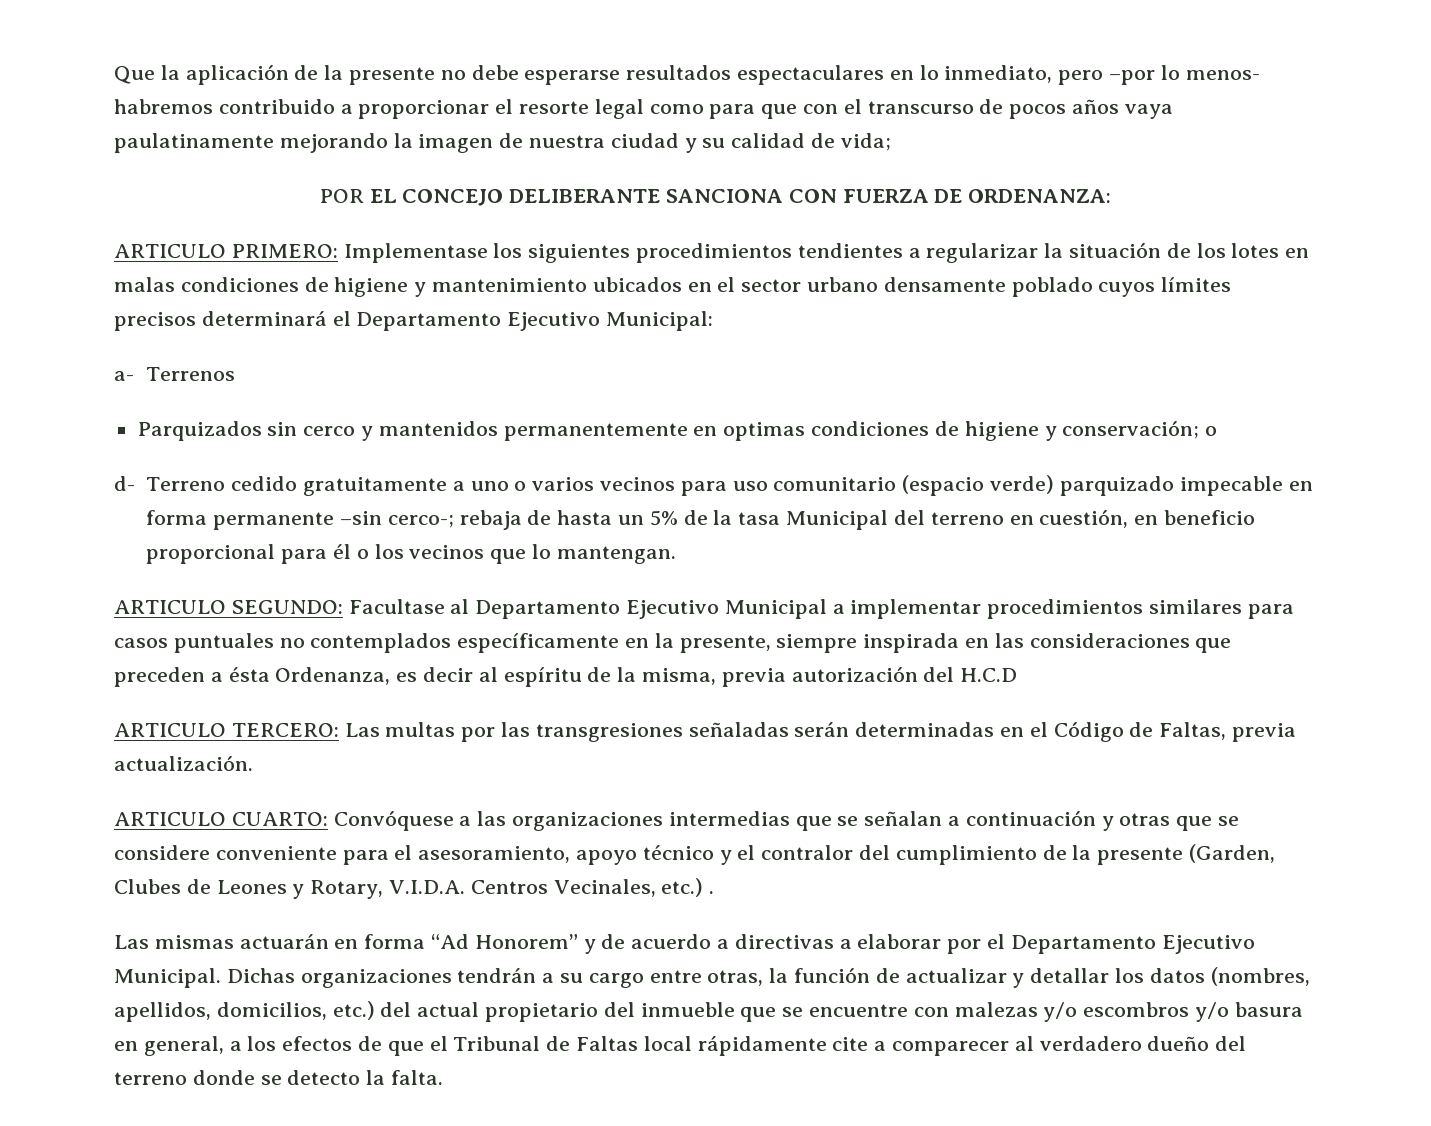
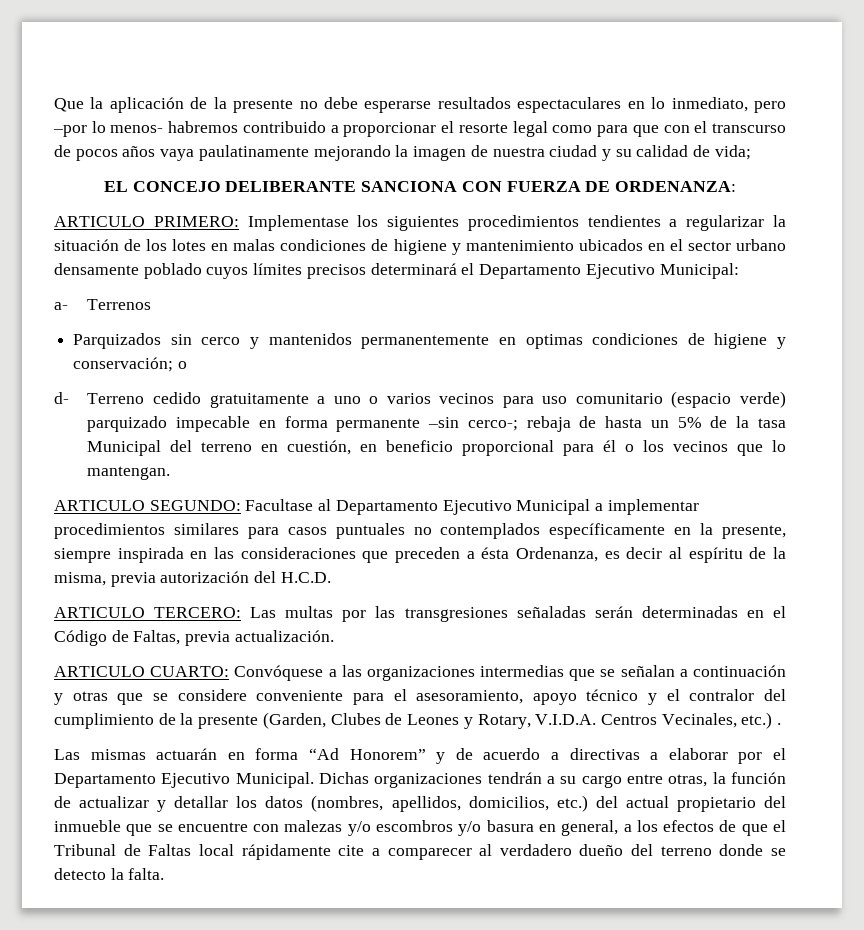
- POR EL CONCEJO DELIBERANTE SANCIONA CON FUERZA DE ORDENANZA:
+ EL CONCEJO DELIBERANTE SANCIONA CON FUERZA DE ORDENANZA:
- ARTICULO SEGUNDO: Facultase al Departamento Ejecutivo Municipal a implementar procedimientos similares para casos puntuales no contemplados específicamente en la presente, siempre inspirada en las consideraciones que preceden a ésta Ordenanza, es decir al espíritu de la misma, previa autorización del H.C.D
+ ARTICULO SEGUNDO: Facultase al Departamento Ejecutivo Municipal a implementar procedimientos similares para casos puntuales no contemplados específicamente en la presente, siempre inspirada en las consideraciones que preceden a ésta Ordenanza, es decir al espíritu de la misma, previa autorización del H.C.D.

